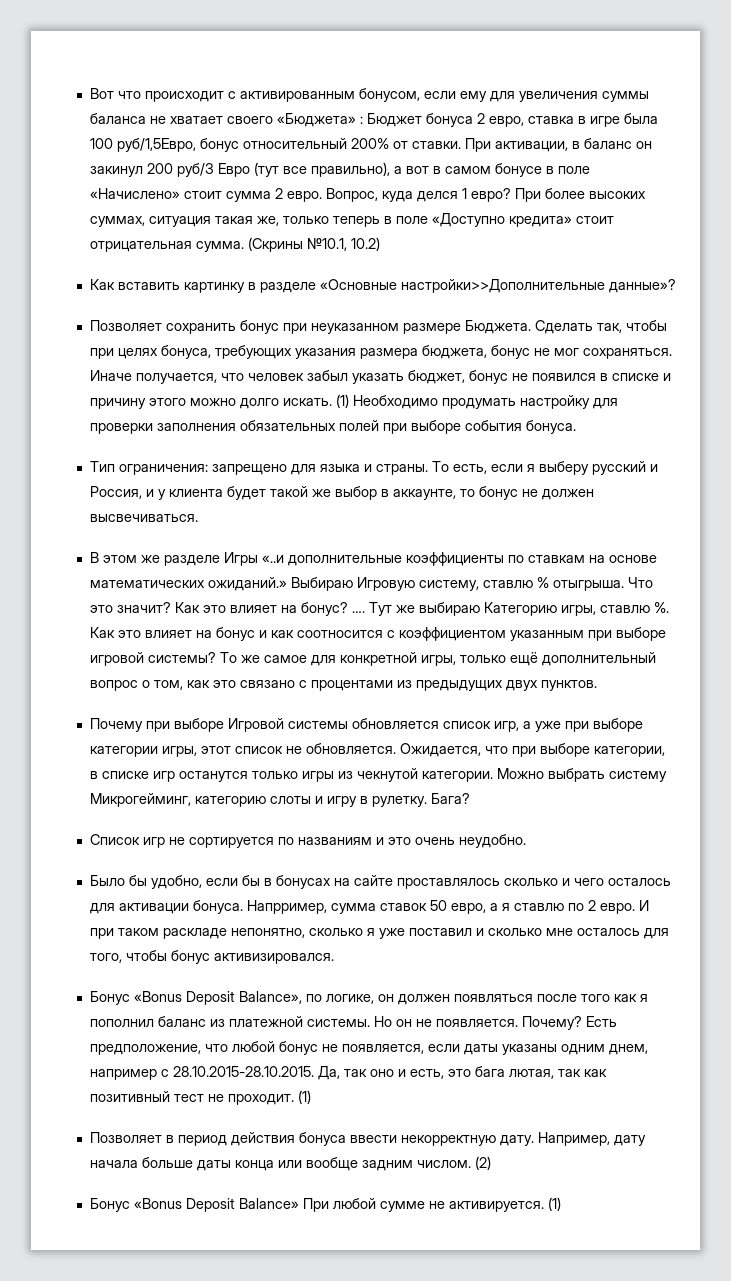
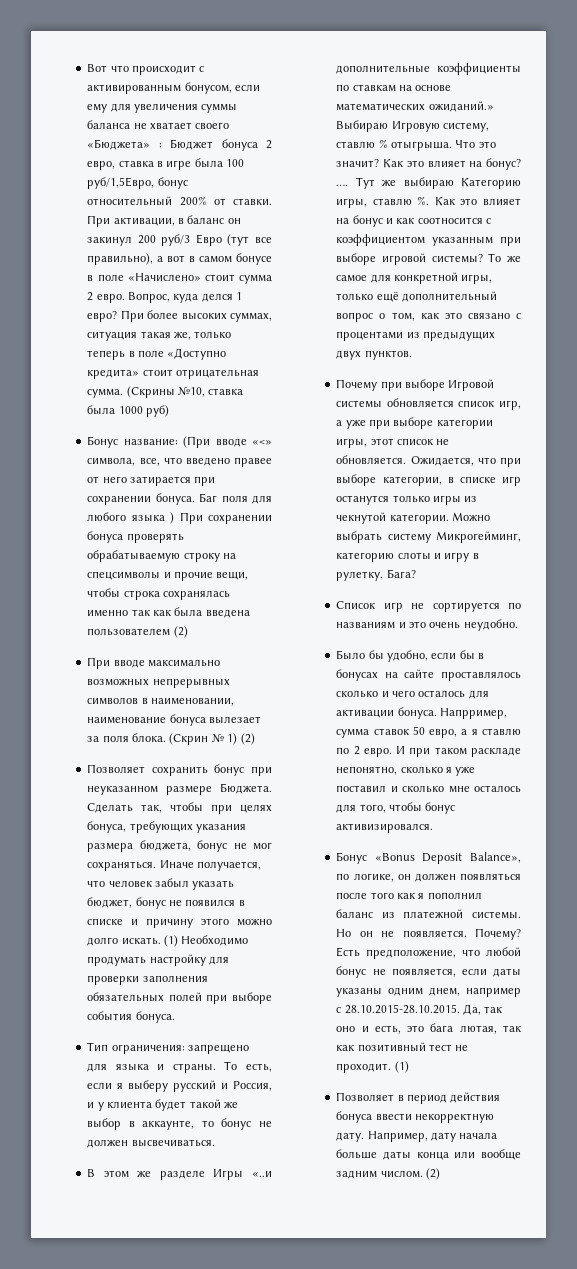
- (Скрины №10.1, 10.2)
- Как вставить картинку в разделе «Основные настройки>>Дополнительные данные»?
+ (Скрины №10, ставка была 1000 руб)
+ Бонус название: (При вводе «<» символа, все, что введено правее от него затирается при сохранении бонуса. Баг поля для любого языка ) При сохранении бонуса проверять обрабатываемую строку на спецсимволы и прочие вещи, чтобы строка сохранялась именно так как была введена пользователем (2)
+ При вводе максимально возможных непрерывных символов в наименовании, наименование бонуса вылезает за поля блока. (Скрин № 1) (2)
- Бонус «Bonus Deposit Balance» При любой сумме не активируется. (1)

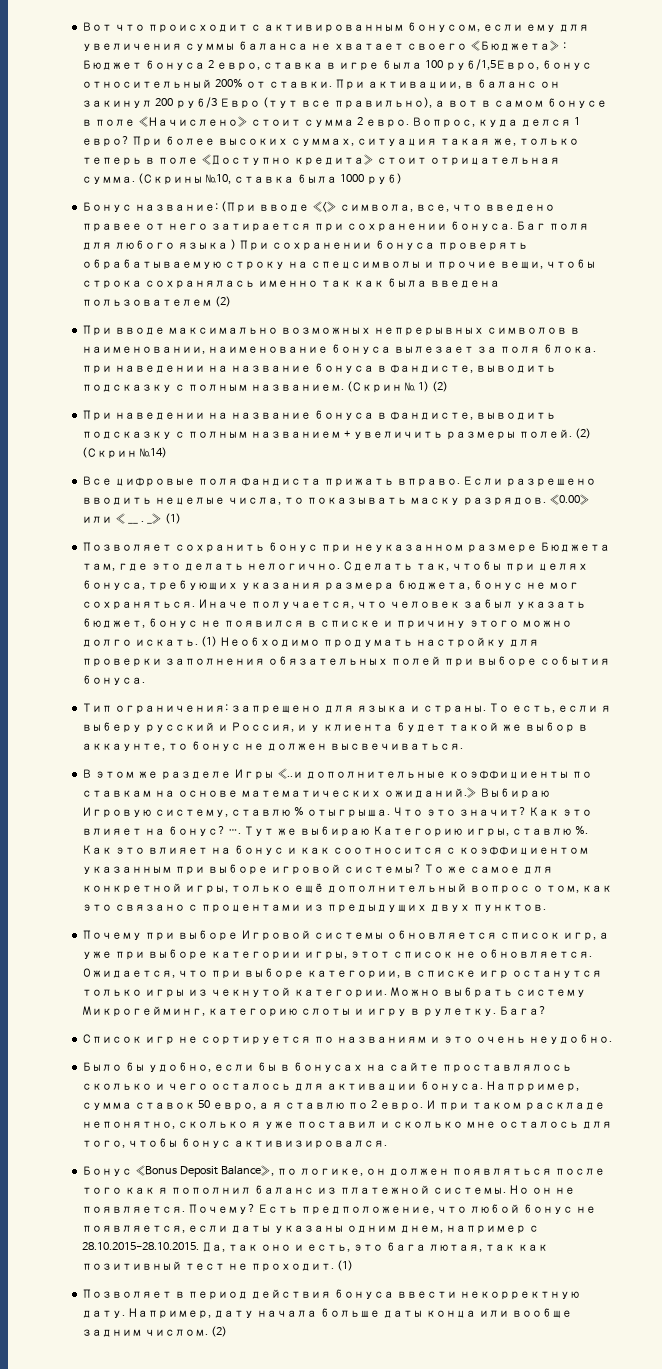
- При вводе максимально возможных непрерывных символов в наименовании, наименование бонуса вылезает за поля блока. (Скрин № 1) (2)
+ При вводе максимально возможных непрерывных символов в наименовании, наименование бонуса вылезает за поля блока. при наведении на название бонуса в фандисте, выводить подсказку с полным названием. (Скрин № 1) (2)
+ При наведении на название бонуса в фандисте, выводить подсказку с полным названием + увеличить размеры полей. (2) (Скрин №14)
+ Все цифровые поля фандиста прижать вправо. Если разрешено вводить нецелые числа, то показывать маску разрядов. «0.00» или « __ . _» (1)
- Позволяет сохранить бонус при неуказанном размере Бюджета.
+ Позволяет сохранить бонус при неуказанном размере Бюджета там, где это делать нелогично.

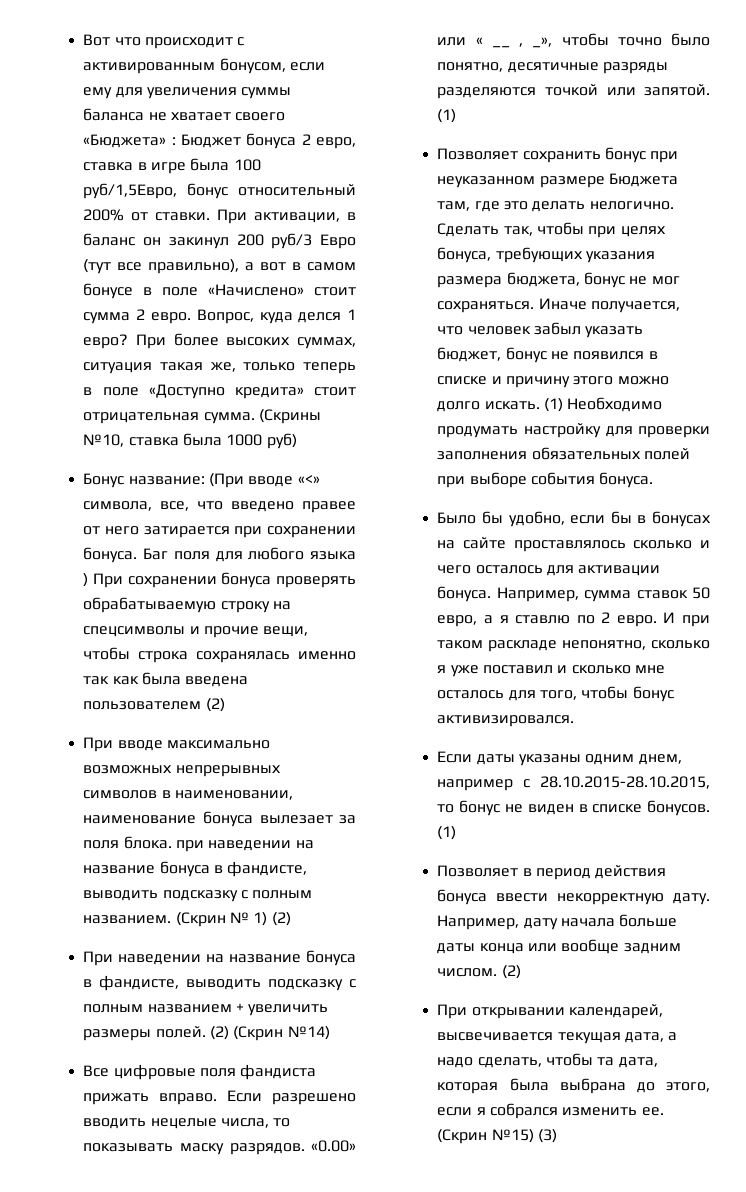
- «0.00» или « __ . _» (1)
+ «0.00» или « __ , _», чтобы точно было понятно, десятичные разряды разделяются точкой или запятой. (1)
- Тип ограничения: запрещено для языка и страны. То есть, если я выберу русский и Россия, и у клиента будет такой же выбор в аккаунте, то бонус не должен высвечиваться.
- В этом же разделе Игры «..и дополнительные коэффициенты по ставкам на основе математических ожиданий.» Выбираю Игровую систему, ставлю % отыгрыша. Что это значит? Как это влияет на бонус? …. Тут же выбираю Категорию игры, ставлю %. Как это влияет на бонус и как соотносится с коэффициентом указанным при выборе игровой системы? То же самое для конкретной игры, только ещё дополнительный вопрос о том, как это связано с процентами из предыдущих двух пунктов.
- Почему при выборе Игровой системы обновляется список игр, а уже при выборе категории игры, этот список не обновляется. Ожидается, что при выборе категории, в списке игр останутся только игры из чекнутой категории. Можно выбрать систему Микрогейминг, категорию слоты и игру в рулетку. Бага?
- Список игр не сортируется по названиям и это очень неудобно.
- Напрример, сумма ставок 50 евро, а я ставлю по 2 евро.
+ Например, сумма ставок 50 евро, а я ставлю по 2 евро.
- Бонус «Bonus Deposit Balance», по логике, он должен появляться после того как я пополнил баланс из платежной системы. Но он не появляется. Почему? Есть предположение, что любой бонус не появляется, если даты указаны одним днем, например с 28.10.2015-28.10.2015. Да, так оно и есть, это бага лютая, так как позитивный тест не проходит.
+ Если даты указаны одним днем, например с 28.10.2015-28.10.2015, то бонус не виден в списке бонусов.
+ При открывании календарей, высвечивается текущая дата, а надо сделать, чтобы та дата, которая была выбрана до этого, если я собрался изменить ее. (Скрин №15) (3)

